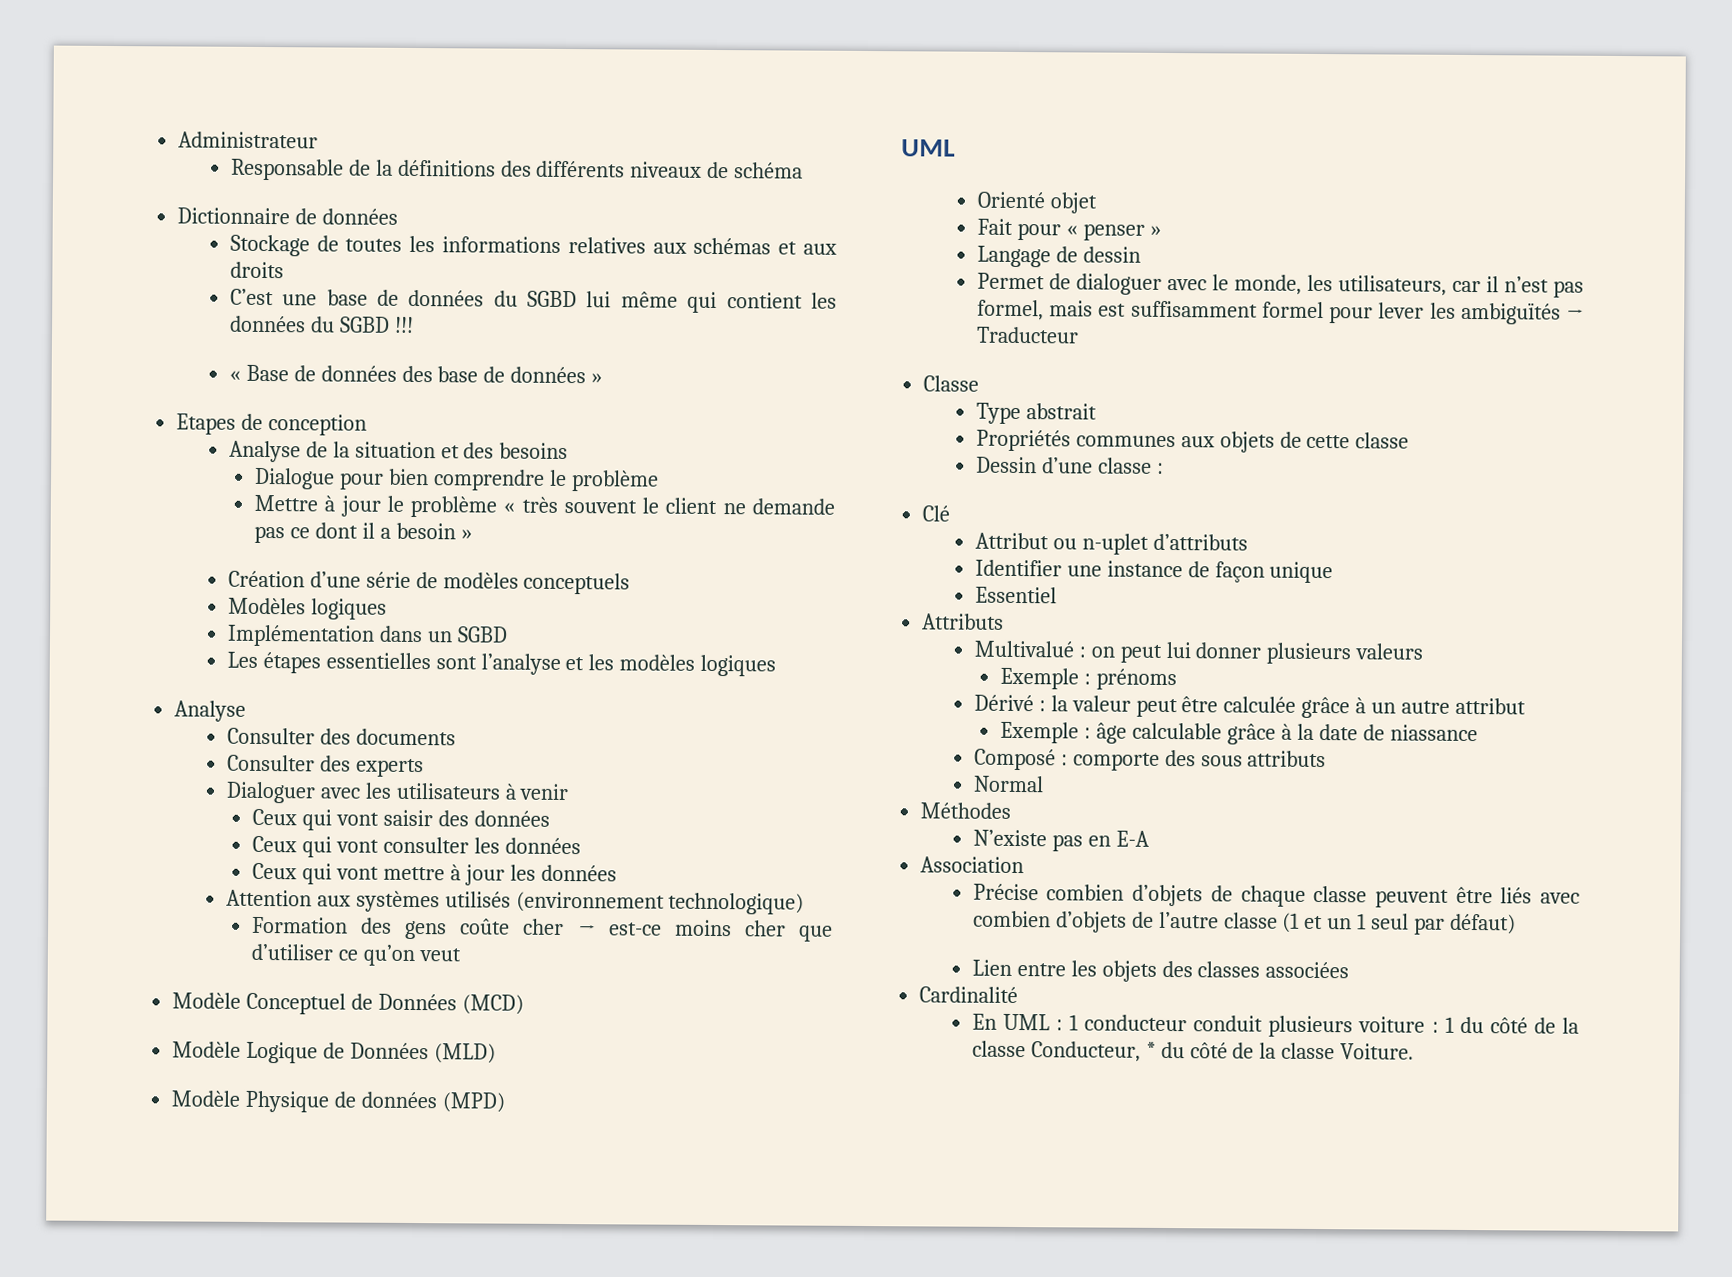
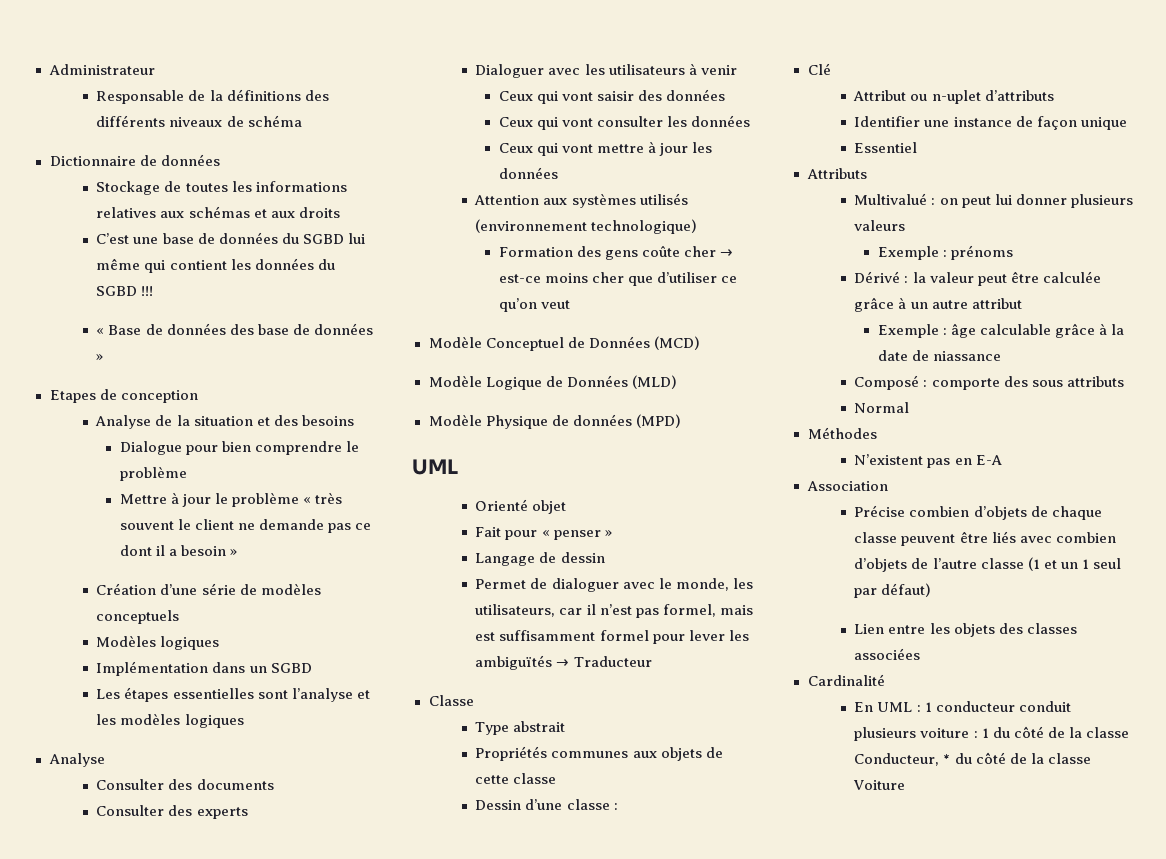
- N’existe pas en E-A
+ N’existent pas en E-A
- En UML : 1 conducteur conduit plusieurs voiture : 1 du côté de la classe Conducteur, * du côté de la classe Voiture.
+ En UML : 1 conducteur conduit plusieurs voiture : 1 du côté de la classe Conducteur, * du côté de la classe Voiture

